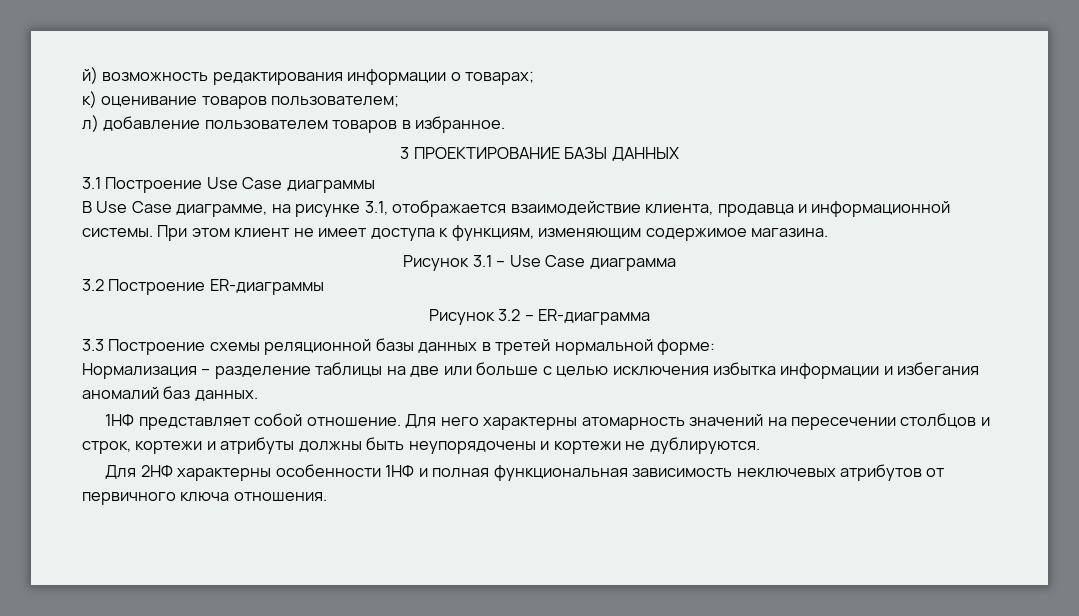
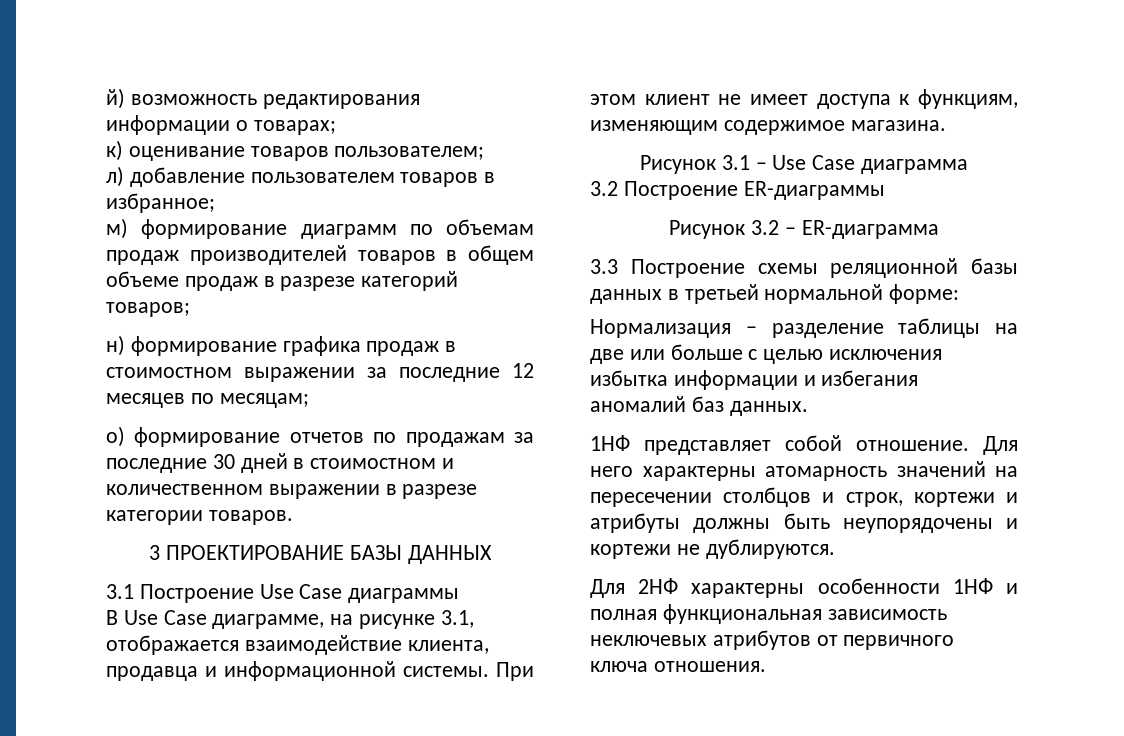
- л) добавление пользователем товаров в избранное.
+ л) добавление пользователем товаров в избранное;
+ м) формирование диаграмм по объемам продаж производителей товаров в общем объеме продаж в разрезе категорий товаров;
+ н) формирование графика продаж в стоимостном выражении за последние 12 месяцев по месяцам;
+ о) формирование отчетов по продажам за последние 30 дней в стоимостном и количественном выражении в разрезе категории товаров.
- 3.3 Построение схемы реляционной базы данных в третей нормальной форме:
+ 3.3 Построение схемы реляционной базы данных в третьей нормальной форме:

